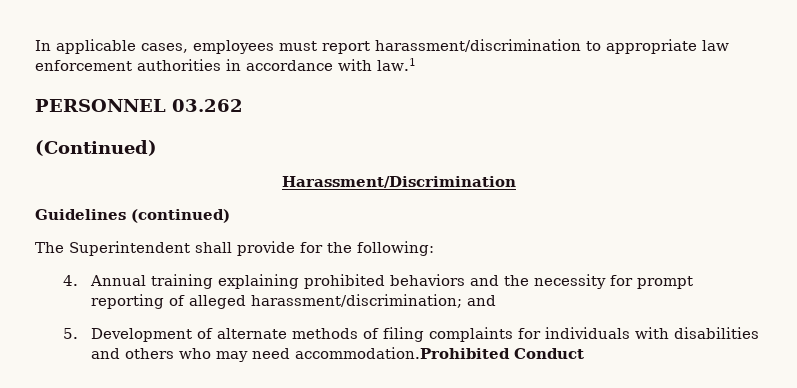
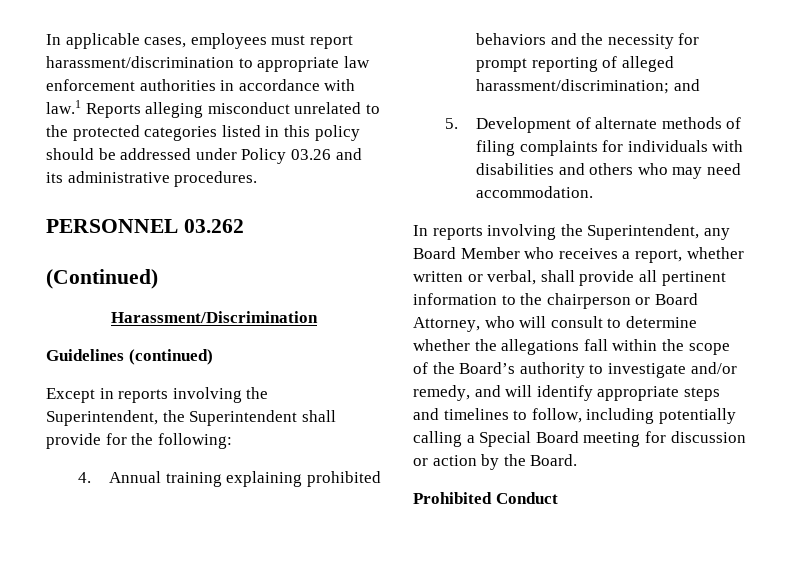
- In applicable cases, employees must report harassment/discrimination to appropriate law enforcement authorities in accordance with law.1
+ In applicable cases, employees must report harassment/discrimination to appropriate law enforcement authorities in accordance with law.1 Reports alleging misconduct unrelated to the protected categories listed in this policy should be addressed under Policy 03.26 and its administrative procedures.
- The Superintendent shall provide for the following:
+ Except in reports involving the Superintendent, the Superintendent shall provide for the following:
- 5. Development of alternate methods of filing complaints for individuals with disabilities and others who may need accommodation.Prohibited Conduct
+ 5. Development of alternate methods of filing complaints for individuals with disabilities and others who may need accommodation.
+ In reports involving the Superintendent, any Board Member who receives a report, whether written or verbal, shall provide all pertinent information to the chairperson or Board Attorney, who will consult to determine whether the allegations fall within the scope of the Board’s authority to investigate and/or remedy, and will identify appropriate steps and timelines to follow, including potentially calling a Special Board meeting for discussion or action by the Board.
+ Prohibited Conduct

